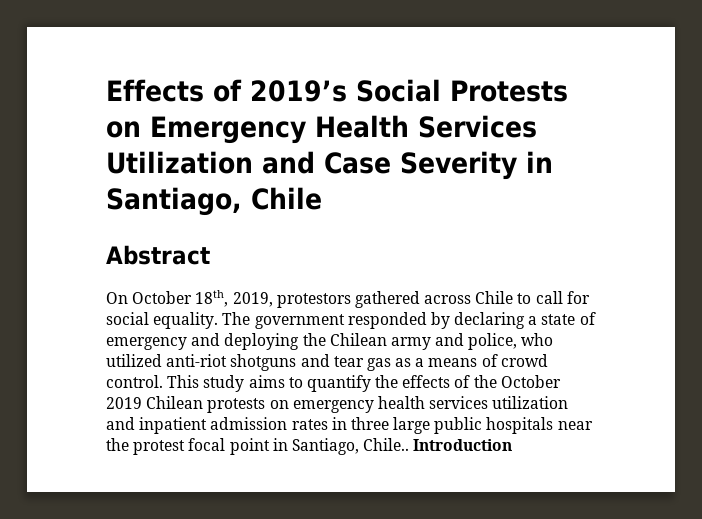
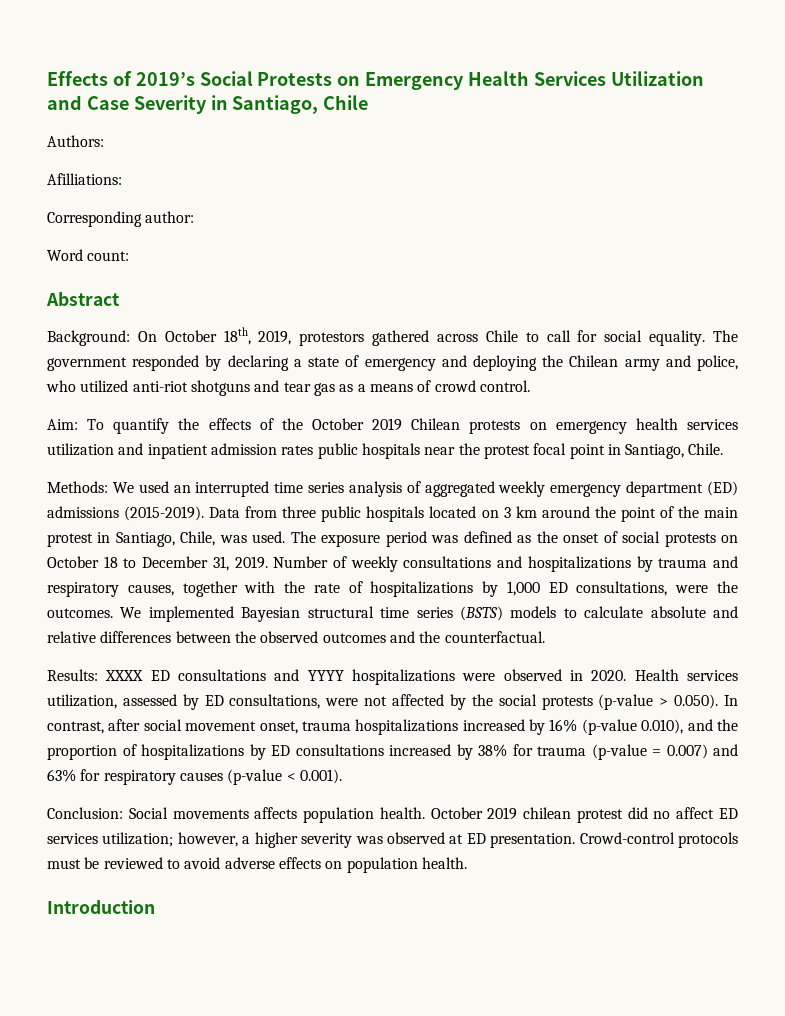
+ Authors:
+ Afilliations:
+ Corresponding author:
+ Word count:
- On October 18th, 2019, protestors gathered across Chile to call for social equality.
+ Background: On October 18th, 2019, protestors gathered across Chile to call for social equality.
- The government responded by declaring a state of emergency and deploying the Chilean army and police, who utilized anti-riot shotguns and tear gas as a means of crowd control. This study aims to quantify the effects of the October 2019 Chilean protests on emergency health services utilization and inpatient admission rates in three large public hospitals near the protest focal point in Santiago, Chile.. Introduction
+ The government responded by declaring a state of emergency and deploying the Chilean army and police, who utilized anti-riot shotguns and tear gas as a means of crowd control.
+ Aim: To quantify the effects of the October 2019 Chilean protests on emergency health services utilization and inpatient admission rates public hospitals near the protest focal point in Santiago, Chile.
+ Methods: We used an interrupted time series analysis of aggregated weekly emergency department (ED) admissions (2015-2019). Data from three public hospitals located on 3 km around the point of the main protest in Santiago, Chile, was used. The exposure period was defined as the onset of social protests on October 18 to December 31, 2019. Number of weekly consultations and hospitalizations by trauma and respiratory causes, together with the rate of hospitalizations by 1,000 ED consultations, were the outcomes. We implemented Bayesian structural time series (BSTS) models to calculate absolute and relative differences between the observed outcomes and the counterfactual.
+ Results: XXXX ED consultations and YYYY hospitalizations were observed in 2020. Health services utilization, assessed by ED consultations, were not affected by the social protests (p-value > 0.050). In contrast, after social movement onset, trauma hospitalizations increased by 16% (p-value 0.010), and the proportion of hospitalizations by ED consultations increased by 38% for trauma (p-value = 0.007) and 63% for respiratory causes (p-value < 0.001).
+ Conclusion: Social movements affects population health. October 2019 chilean protest did no affect ED services utilization; however, a higher severity was observed at ED presentation. Crowd-control protocols must be reviewed to avoid adverse effects on population health.
+ Introduction

